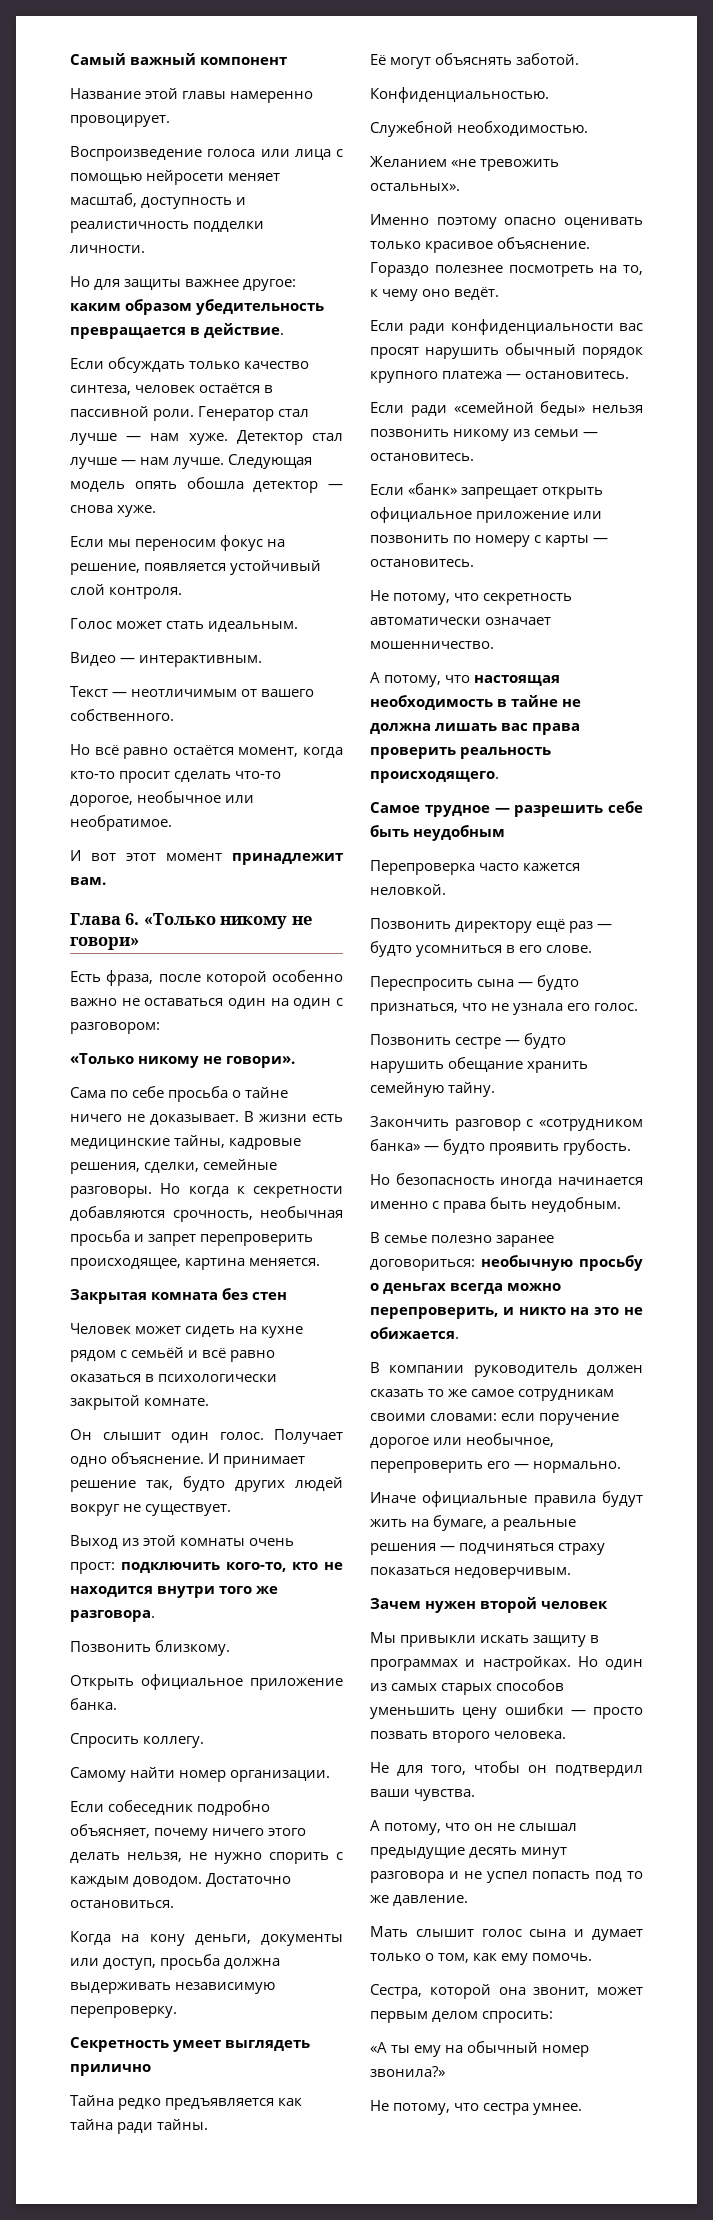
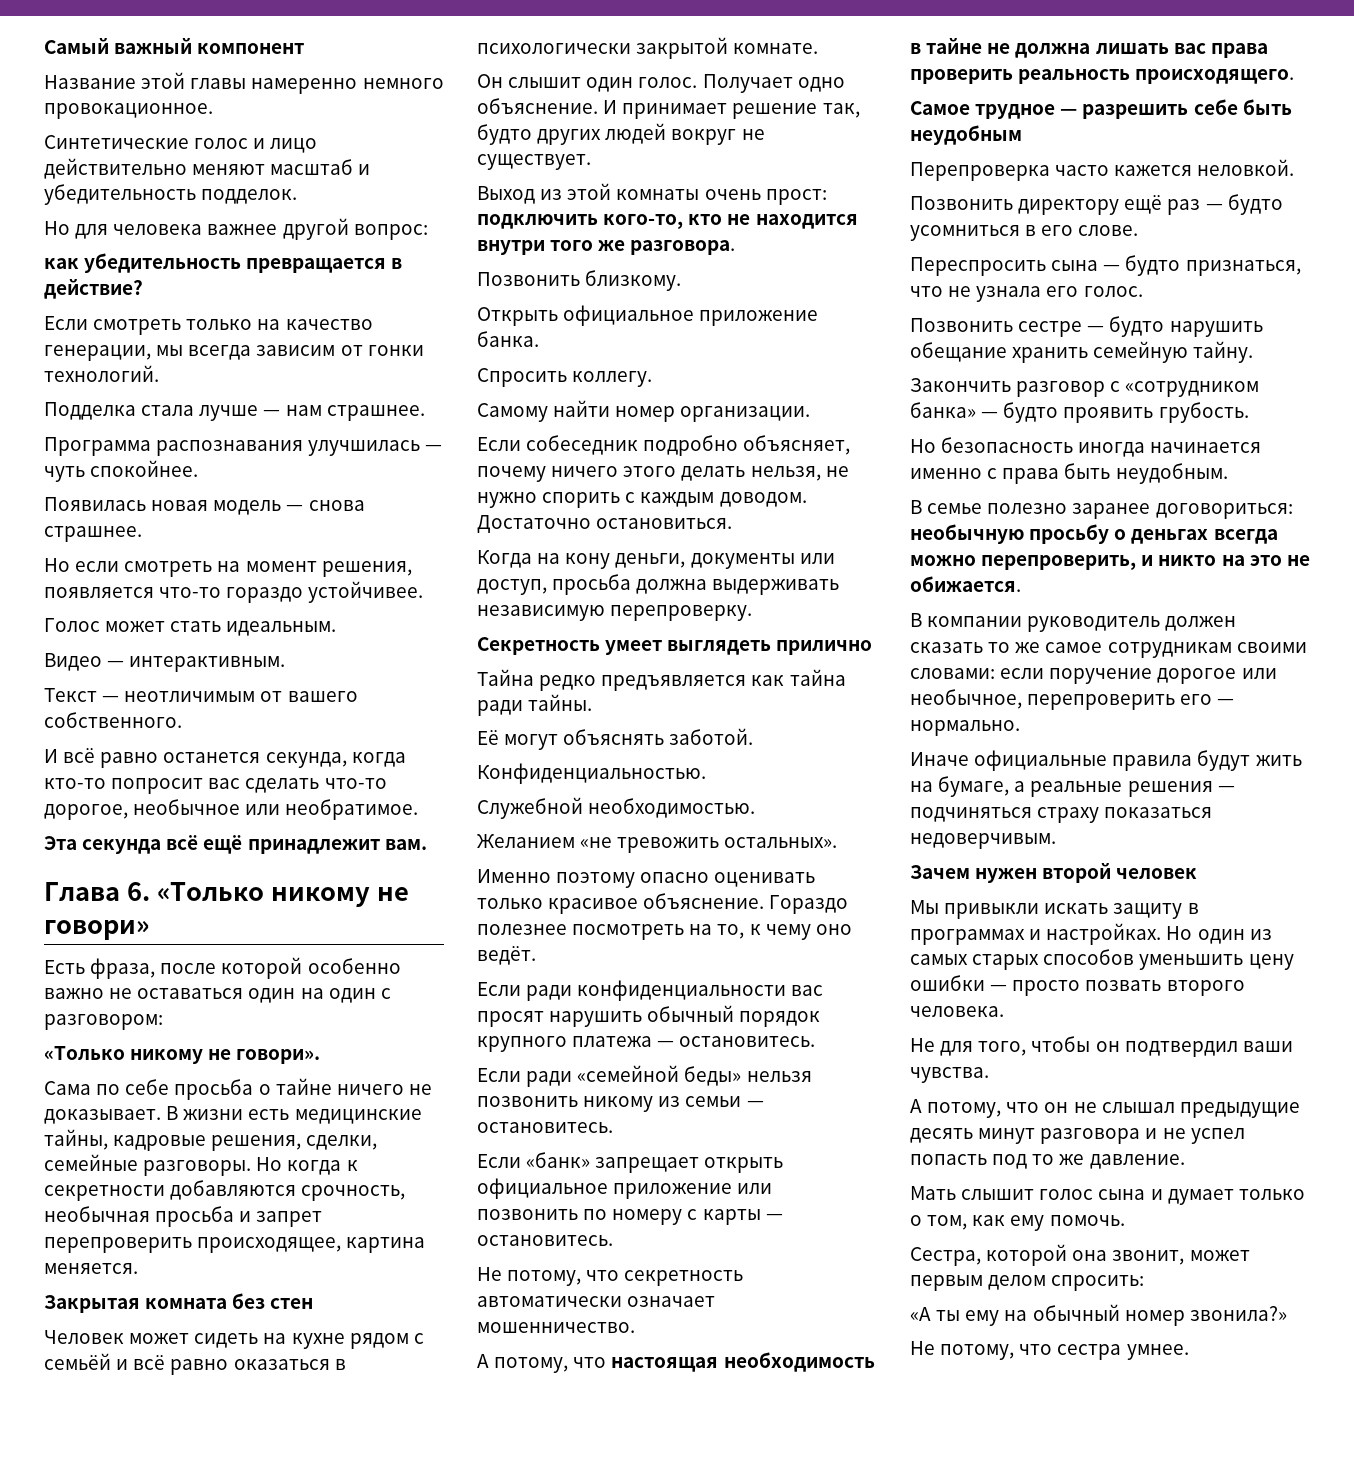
- Название этой главы намеренно провоцирует.
- Воспроизведение голоса или лица с помощью нейросети меняет масштаб, доступность и реалистичность подделки личности.
- Но для защиты важнее другое: каким образом убедительность превращается в действие.
- Если обсуждать только качество синтеза, человек остаётся в пассивной роли. Генератор стал лучше — нам хуже. Детектор стал лучше — нам лучше. Следующая модель опять обошла детектор — снова хуже.
- Если мы переносим фокус на решение, появляется устойчивый слой контроля.
+ Название этой главы намеренно немного провокационное.
+ Синтетические голос и лицо действительно меняют масштаб и убедительность подделок.
+ Но для человека важнее другой вопрос:
+ как убедительность превращается в действие?
+ Если смотреть только на качество генерации, мы всегда зависим от гонки технологий.
+ Подделка стала лучше — нам страшнее.
+ Программа распознавания улучшилась — чуть спокойнее.
+ Появилась новая модель — снова страшнее.
+ Но если смотреть на момент решения, появляется что-то гораздо устойчивее.
- Но всё равно остаётся момент, когда кто-то просит сделать что-то дорогое, необычное или необратимое.
+ И всё равно останется секунда, когда кто-то попросит вас сделать что-то дорогое, необычное или необратимое.
- И вот этот момент принадлежит вам.
+ Эта секунда всё ещё принадлежит вам.

